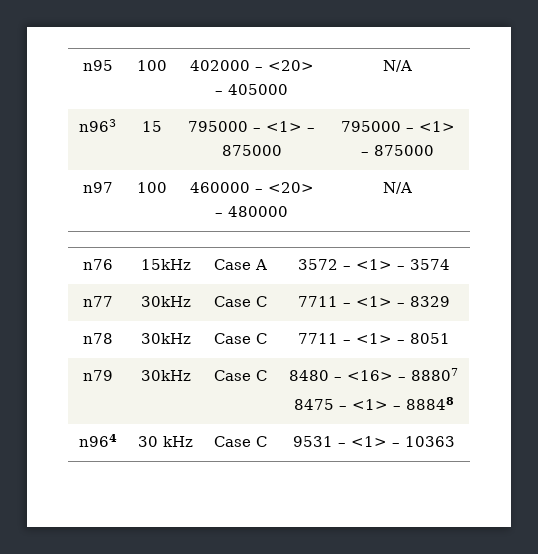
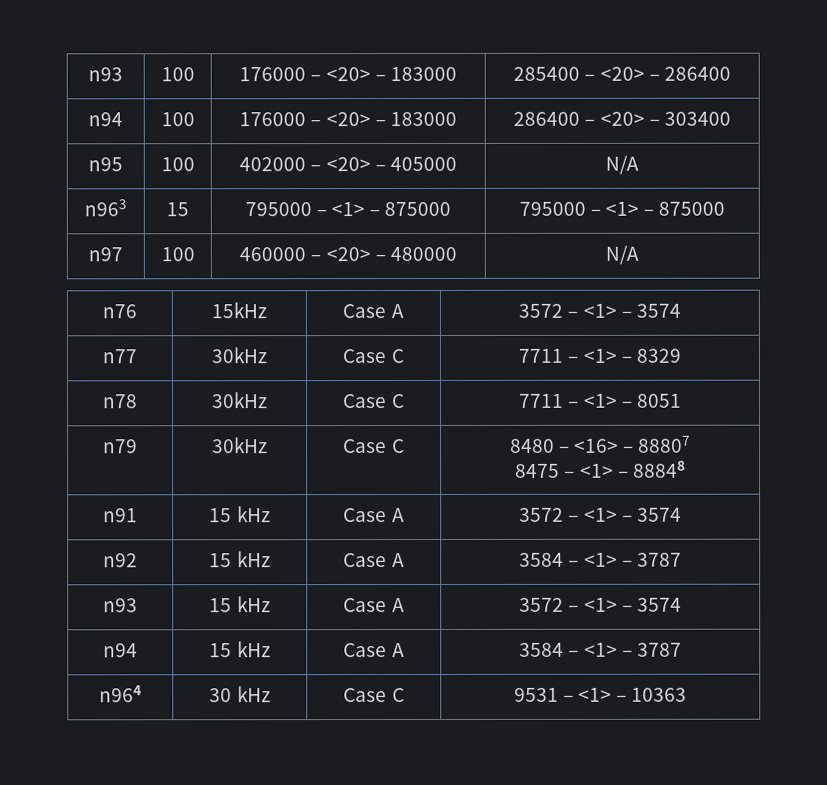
+ n93 | 100 | 176000 – <20> – 183000 | 285400 – <20> – 286400
+ n94 | 100 | 176000 – <20> – 183000 | 286400 – <20> – 303400
+ n91 | 15 kHz | Case A | 3572 – <1> – 3574
+ n92 | 15 kHz | Case A | 3584 – <1> – 3787
+ n93 | 15 kHz | Case A | 3572 – <1> – 3574
+ n94 | 15 kHz | Case A | 3584 – <1> – 3787

